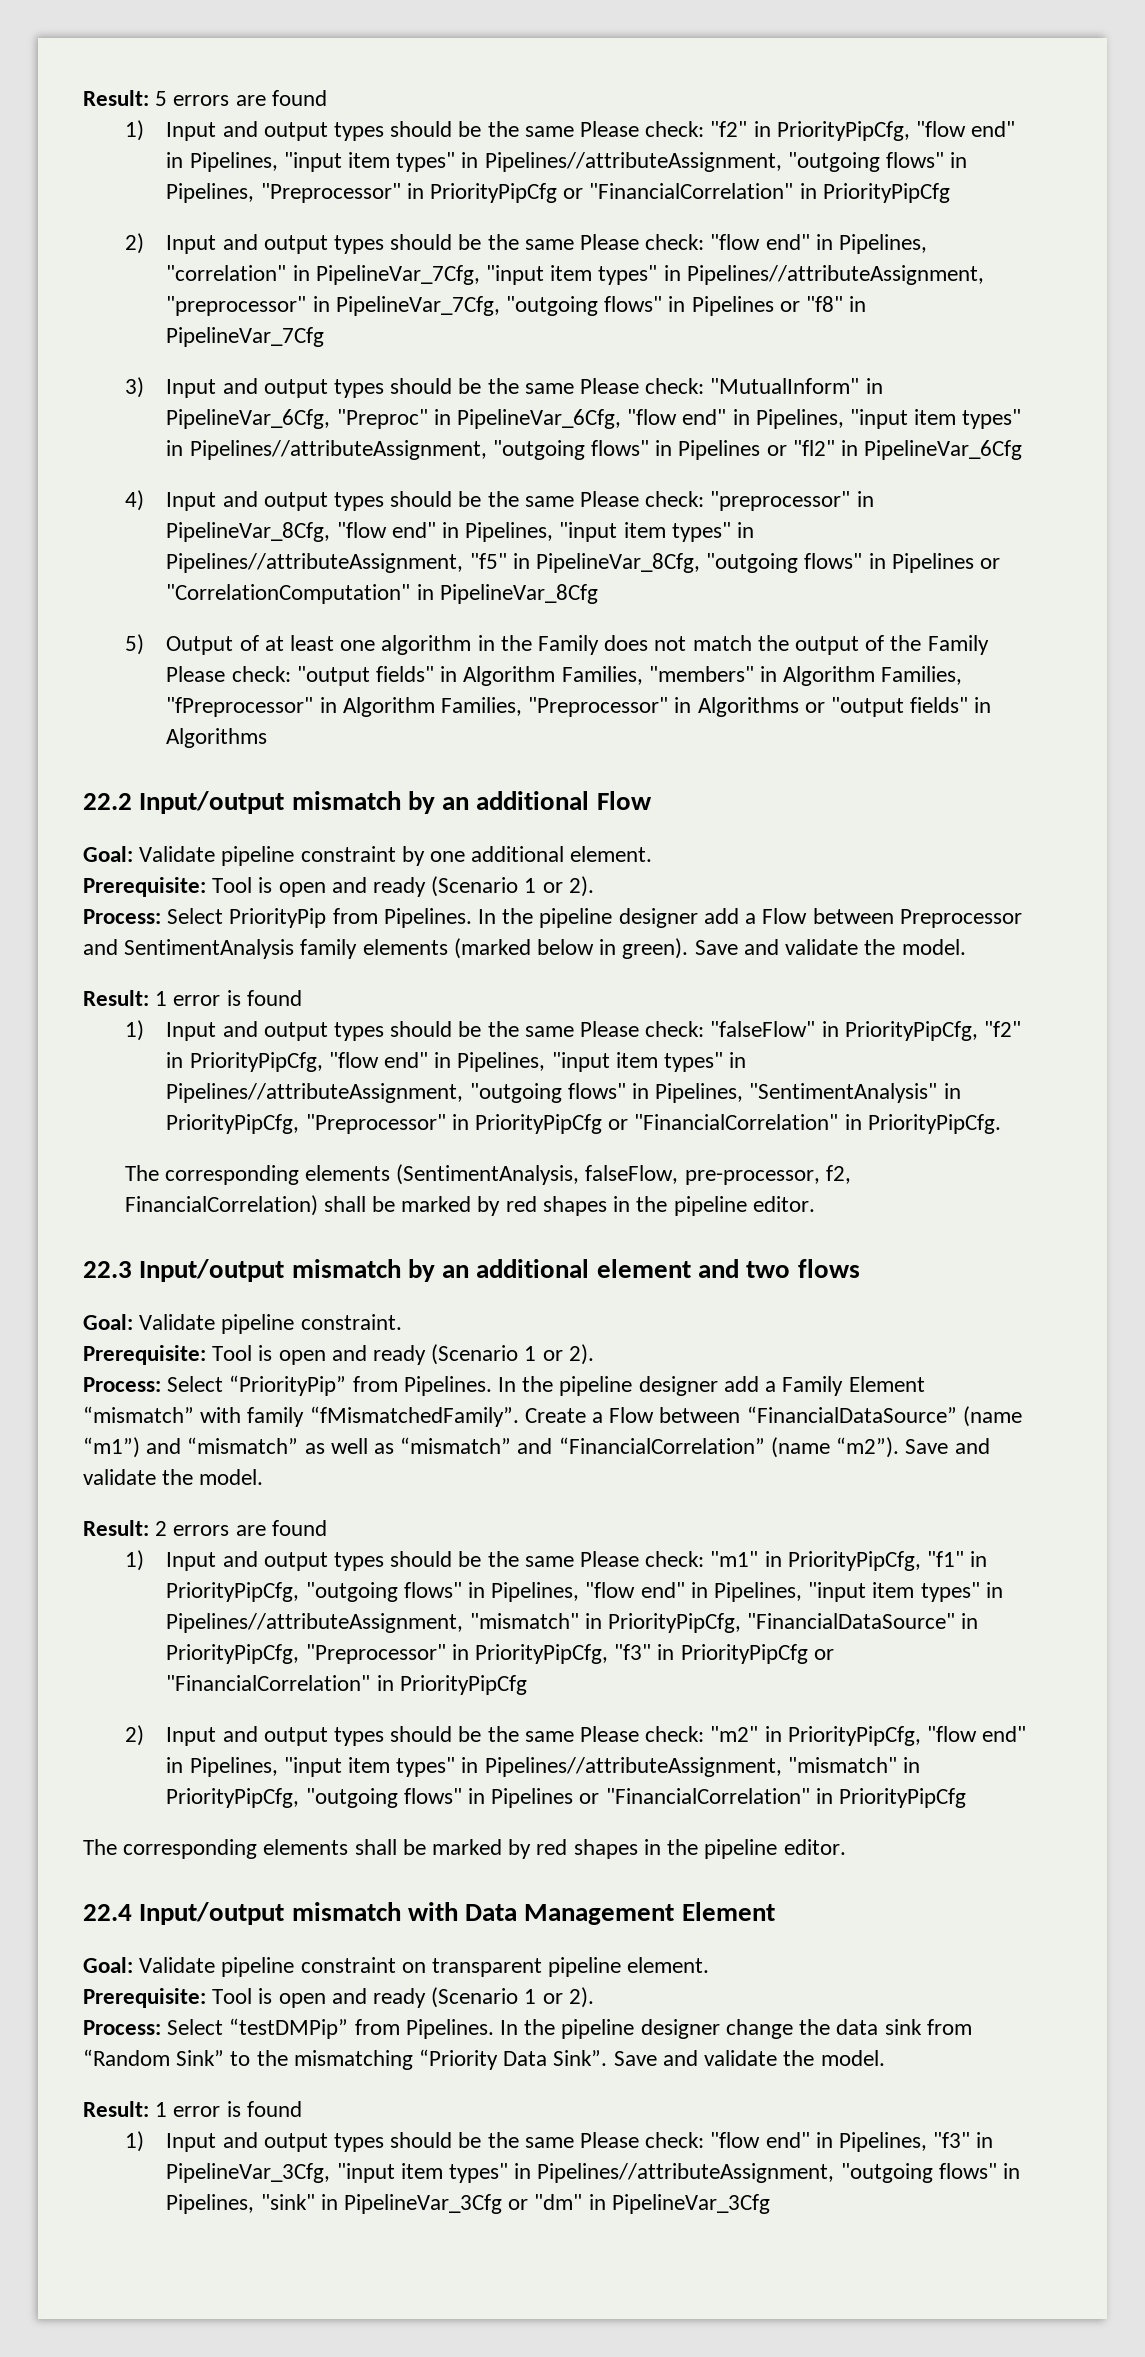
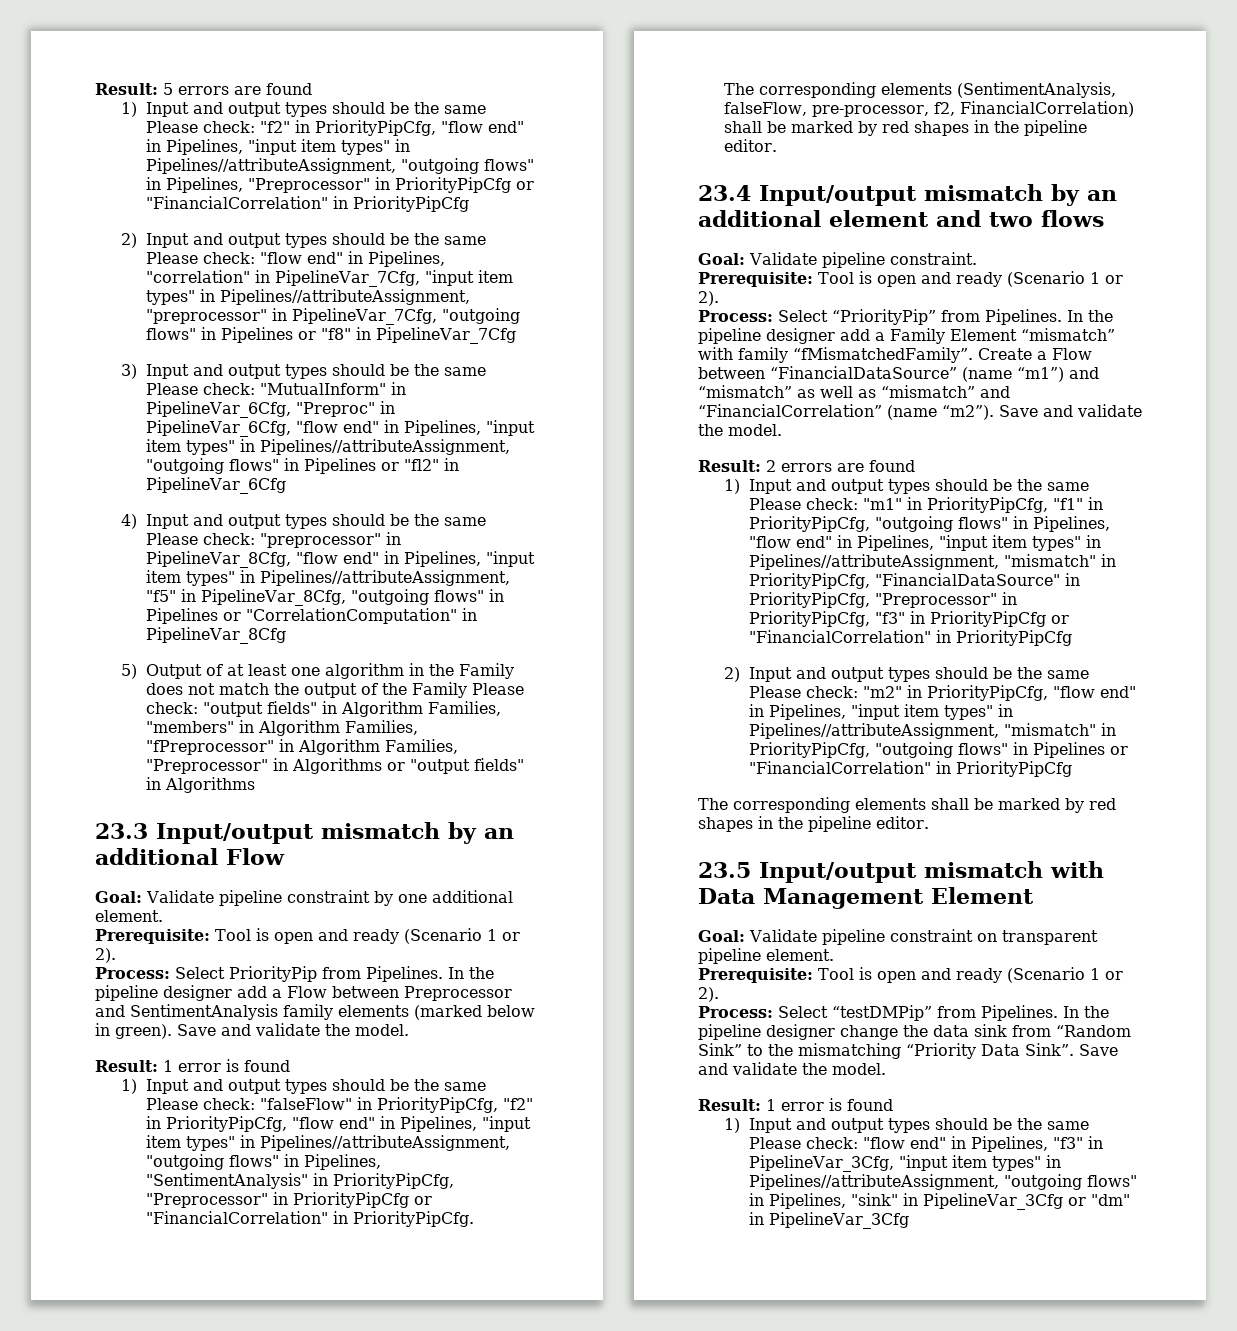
- 22.2 Input/output mismatch by an additional Flow
+ 23.3 Input/output mismatch by an additional Flow
- 22.3 Input/output mismatch by an additional element and two flows
+ 23.4 Input/output mismatch by an additional element and two flows
- 22.4 Input/output mismatch with Data Management Element
+ 23.5 Input/output mismatch with Data Management Element

